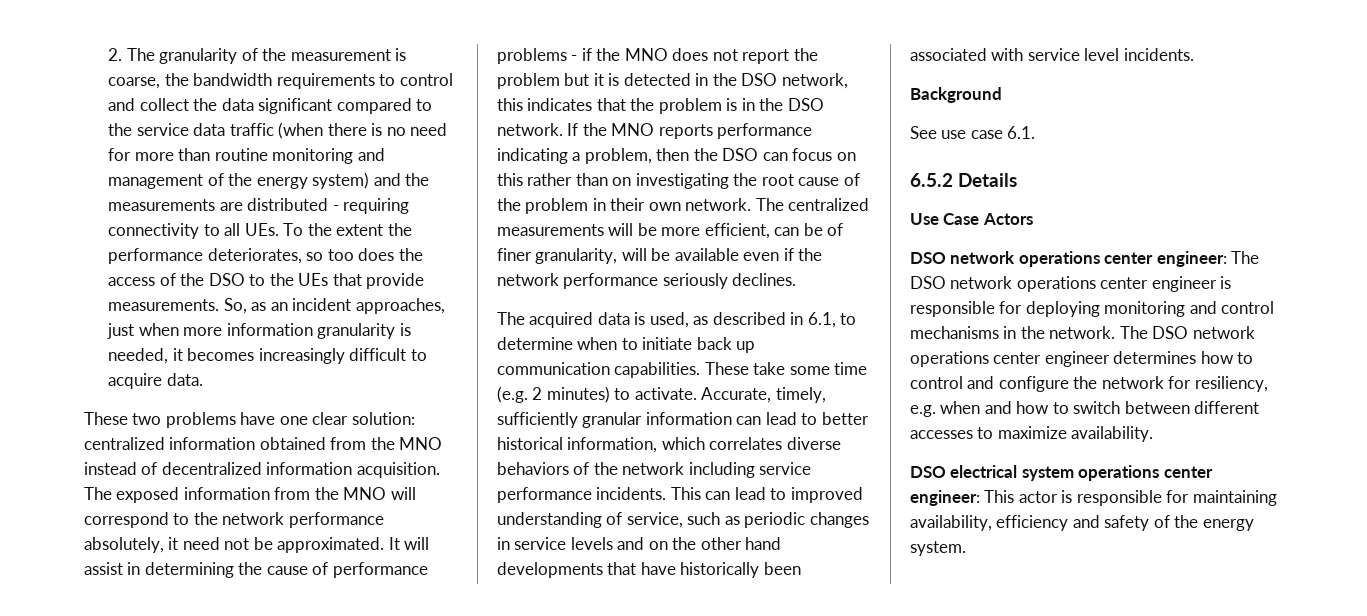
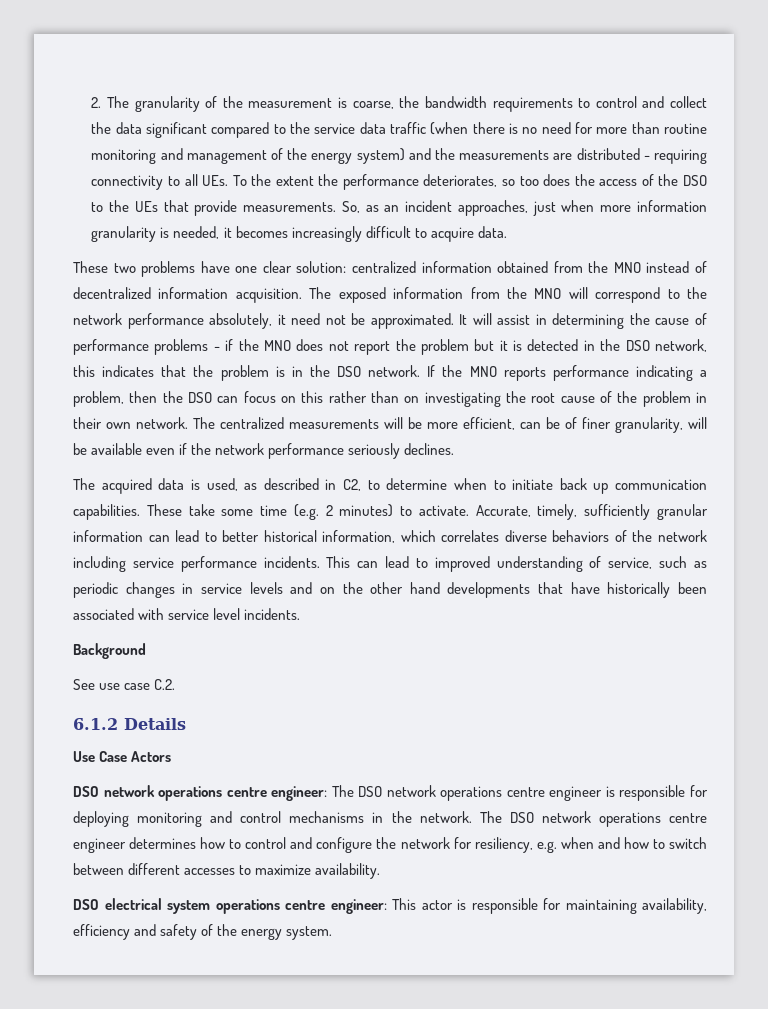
- The acquired data is used, as described in 6.1, to determine when to initiate back up communication capabilities.
+ The acquired data is used, as described in C2, to determine when to initiate back up communication capabilities.
- See use case 6.1.
- 6.5.2 Details
+ See use case C.2.
+ 6.1.2 Details
- DSO network operations center engineer: The DSO network operations center engineer is responsible for deploying monitoring and control mechanisms in the network.
+ DSO network operations centre engineer: The DSO network operations centre engineer is responsible for deploying monitoring and control mechanisms in the network.
- The DSO network operations center engineer determines how to control and configure the network for resiliency, e.g. when and how to switch between different accesses to maximize availability.
+ The DSO network operations centre engineer determines how to control and configure the network for resiliency, e.g. when and how to switch between different accesses to maximize availability.
- DSO electrical system operations center engineer: This actor is responsible for maintaining availability, efficiency and safety of the energy system.
+ DSO electrical system operations centre engineer: This actor is responsible for maintaining availability, efficiency and safety of the energy system.

